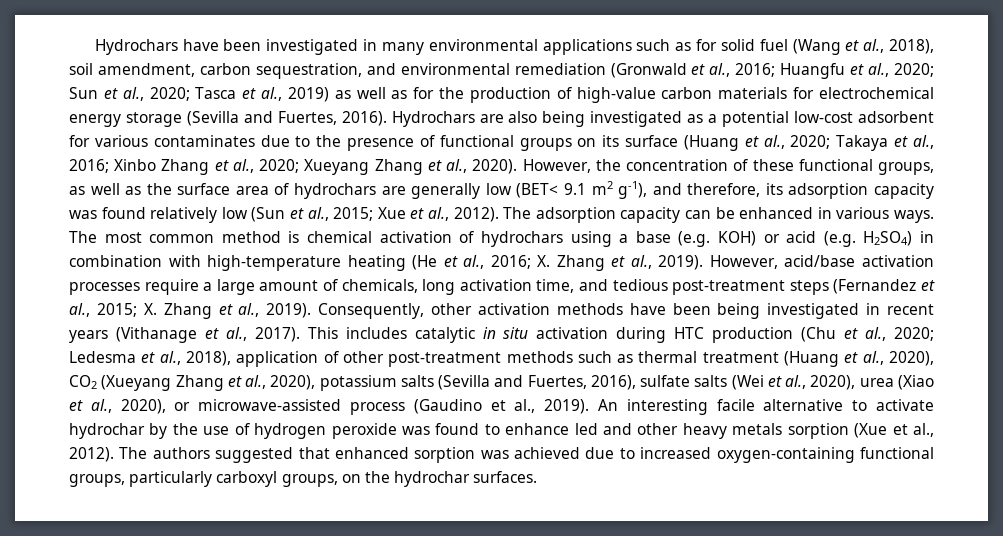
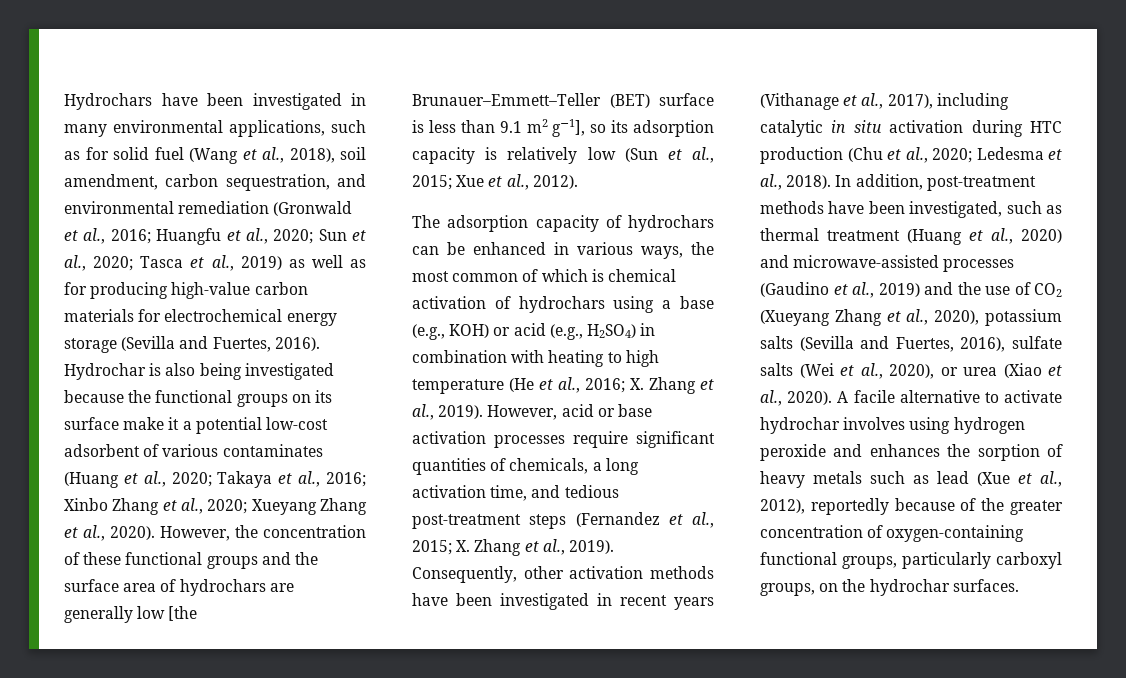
- Hydrochars have been investigated in many environmental applications such as for solid fuel (Wang et al., 2018), soil amendment, carbon sequestration, and environmental remediation (Gronwald et al., 2016; Huangfu et al., 2020; Sun et al., 2020; Tasca et al., 2019) as well as for the production of high-value carbon materials for electrochemical energy storage (Sevilla and Fuertes, 2016).
+ Hydrochars have been investigated in many environmental applications, such as for solid fuel (Wang et al., 2018), soil amendment, carbon sequestration, and environmental remediation (Gronwald et al., 2016; Huangfu et al., 2020; Sun et al., 2020; Tasca et al., 2019) as well as for producing high-value carbon materials for electrochemical energy storage (Sevilla and Fuertes, 2016).
- Hydrochars are also being investigated as a potential low-cost adsorbent for various contaminates due to the presence of functional groups on its surface (Huang et al., 2020; Takaya et al., 2016; Xinbo Zhang et al., 2020; Xueyang Zhang et al., 2020).
+ Hydrochar is also being investigated because the functional groups on its surface make it a potential low-cost adsorbent of various contaminates (Huang et al., 2020; Takaya et al., 2016; Xinbo Zhang et al., 2020; Xueyang Zhang et al., 2020).
- However, the concentration of these functional groups, as well as the surface area of hydrochars are generally low (BET< 9.1 m2 g-1), and therefore, its adsorption capacity was found relatively low (Sun et al., 2015; Xue et al., 2012). The adsorption capacity can be enhanced in various ways. The most common method is chemical activation of hydrochars using a base (e.g. KOH) or acid (e.g. H2SO4) in combination with high-temperature heating (He et al., 2016; X. Zhang et al., 2019).
+ However, the concentration of these functional groups and the surface area of hydrochars are generally low [the Brunauer–Emmett–Teller (BET) surface is less than 9.1 m2 g−1], so its adsorption capacity is relatively low (Sun et al., 2015; Xue et al., 2012).
+ The adsorption capacity of hydrochars can be enhanced in various ways, the most common of which is chemical activation of hydrochars using a base (e.g., KOH) or acid (e.g., H2SO4) in combination with heating to high temperature (He et al., 2016; X. Zhang et al., 2019).
- However, acid/base activation processes require a large amount of chemicals, long activation time, and tedious post-treatment steps (Fernandez et al., 2015; X. Zhang et al., 2019).
+ However, acid or base activation processes require significant quantities of chemicals, a long activation time, and tedious post-treatment steps (Fernandez et al., 2015; X. Zhang et al., 2019).
- Consequently, other activation methods have been being investigated in recent years (Vithanage et al., 2017). This includes catalytic in situ activation during HTC production (Chu et al., 2020;
+ Consequently, other activation methods have been investigated in recent years (Vithanage et al., 2017), including catalytic in situ activation during HTC production (Chu et al., 2020;
- Ledesma et al., 2018), application of other post-treatment methods such as thermal treatment (Huang et al., 2020), CO2 (Xueyang Zhang et al., 2020), potassium salts (Sevilla and Fuertes, 2016), sulfate salts (Wei et al., 2020), urea (Xiao et al., 2020), or microwave-assisted process (Gaudino et al., 2019). An interesting facile alternative to activate hydrochar by the use of hydrogen peroxide was found to enhance led and other heavy metals sorption (Xue et al., 2012). The authors suggested that enhanced sorption was achieved due to increased oxygen-containing functional groups, particularly carboxyl groups, on the hydrochar surfaces.
+ Ledesma et al., 2018). In addition, post-treatment methods have been investigated, such as thermal treatment (Huang et al., 2020) and microwave-assisted processes (Gaudino et al., 2019) and the use of CO2 (Xueyang Zhang et al., 2020), potassium salts (Sevilla and Fuertes, 2016), sulfate salts (Wei et al., 2020), or urea (Xiao et al., 2020). A facile alternative to activate hydrochar involves using hydrogen peroxide and enhances the sorption of heavy metals such as lead (Xue et al., 2012), reportedly because of the greater concentration of oxygen-containing functional groups, particularly carboxyl groups, on the hydrochar surfaces.

